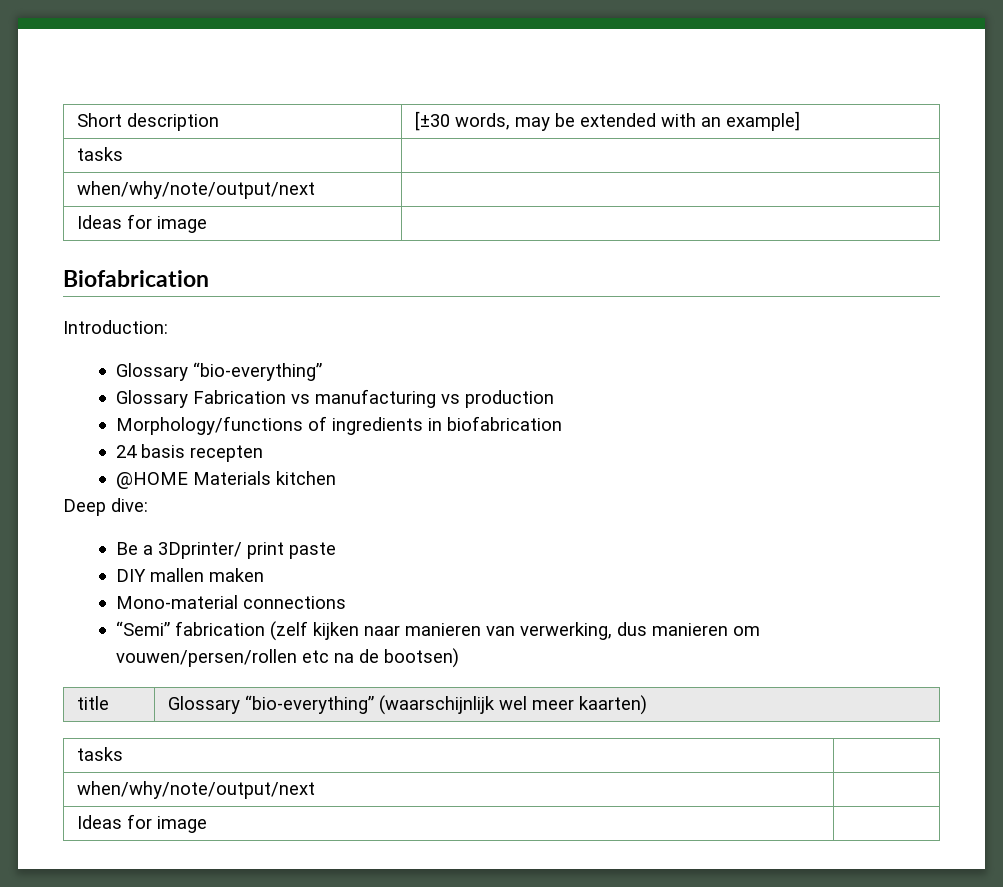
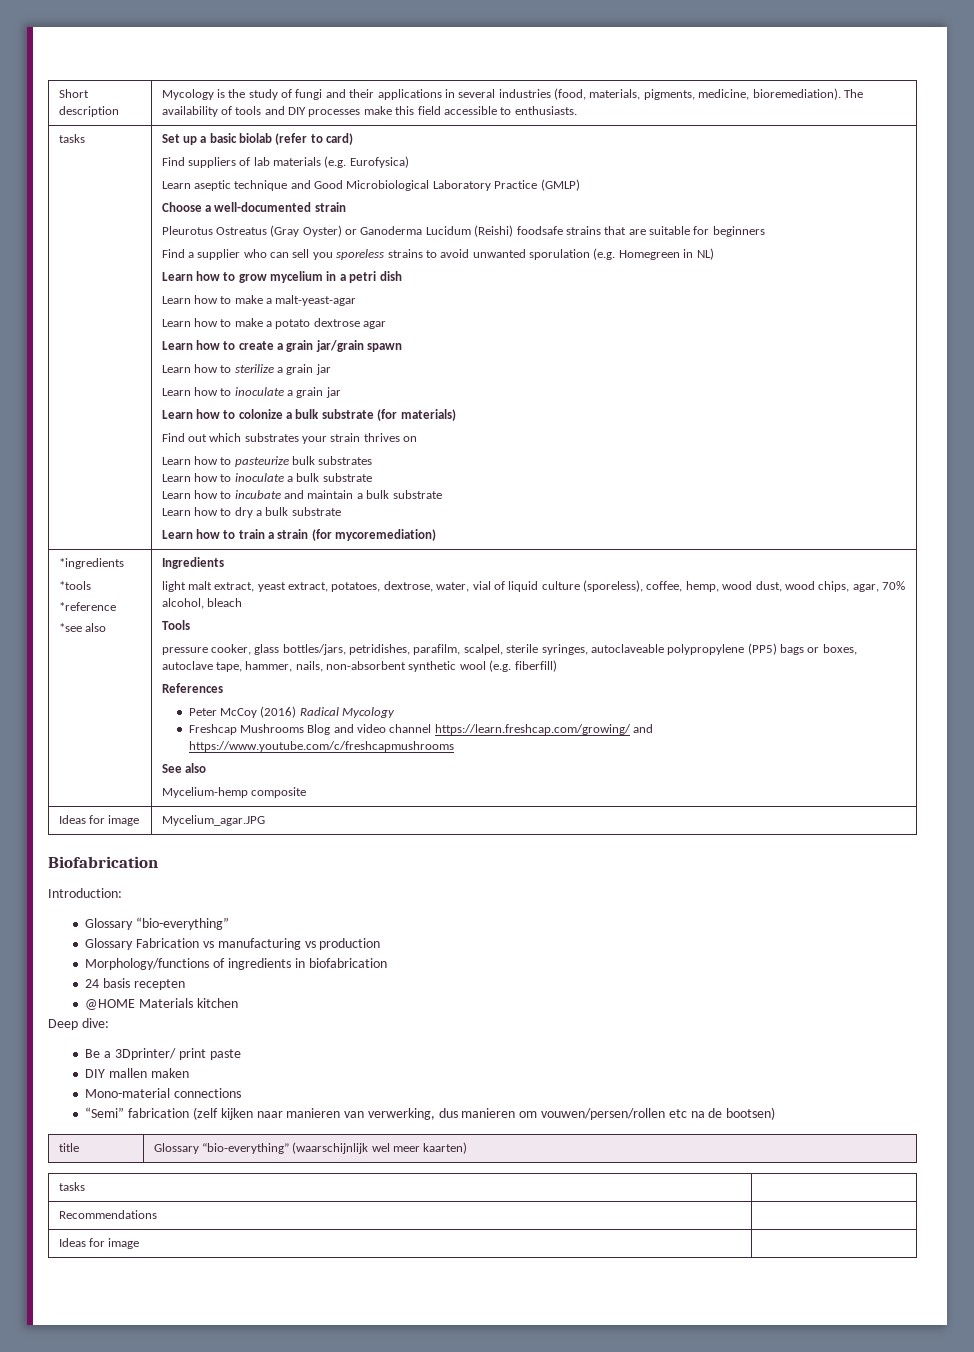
- Short description | [±30 words, may be extended with an example]
- tasks |
- when/why/note/output/next |
- Ideas for image |
+ Short description | Mycology is the study of fungi and their applications in several industries (food, materials, pigments, medicine, bioremediation). The availability of tools and DIY processes make this field accessible to enthusiasts.
+ tasks | Set up a basic biolab (refer to card)
+ Find suppliers of lab materials (e.g. Eurofysica)
+ Learn aseptic technique and Good Microbiological Laboratory Practice (GMLP)
+ Choose a well-documented strain
+ Pleurotus Ostreatus (Gray Oyster) or Ganoderma Lucidum (Reishi) foodsafe strains that are suitable for beginners
+ Find a supplier who can sell you sporeless strains to avoid unwanted sporulation (e.g. Homegreen in NL)
+ Learn how to grow mycelium in a petri dish
+ Learn how to make a malt-yeast-agar
+ Learn how to make a potato dextrose agar
+ Learn how to create a grain jar/grain spawn
+ Learn how to sterilize a grain jar
+ Learn how to inoculate a grain jar
+ Learn how to colonize a bulk substrate (for materials)
+ Find out which substrates your strain thrives on
+ Learn how to pasteurize bulk substrates
+ Learn how to inoculate a bulk substrate
+ Learn how to incubate and maintain a bulk substrate
+ Learn how to dry a bulk substrate
+ Learn how to train a strain (for mycoremediation)
+ *ingredients
+ *tools
+ *reference
+ *see also | Ingredients
+ light malt extract, yeast extract, potatoes, dextrose, water, vial of liquid culture (sporeless), coffee, hemp, wood dust, wood chips, agar, 70% alcohol, bleach
+ Tools
+ pressure cooker, glass bottles/jars, petridishes, parafilm, scalpel, sterile syringes, autoclaveable polypropylene (PP5) bags or boxes, autoclave tape, hammer, nails, non-absorbent synthetic wool (e.g. fiberfill)
+ References
+ Peter McCoy (2016) Radical Mycology
+ Freshcap Mushrooms Blog and video channel https://learn.freshcap.com/growing/ and https://www.youtube.com/c/freshcapmushrooms
+ See also
+ Mycelium-hemp composite
+ Ideas for image | Mycelium_agar.JPG
  title | Glossary “bio-everything” (waarschijnlijk wel meer kaarten)
  tasks |
- when/why/note/output/next |
+ Recommendations |

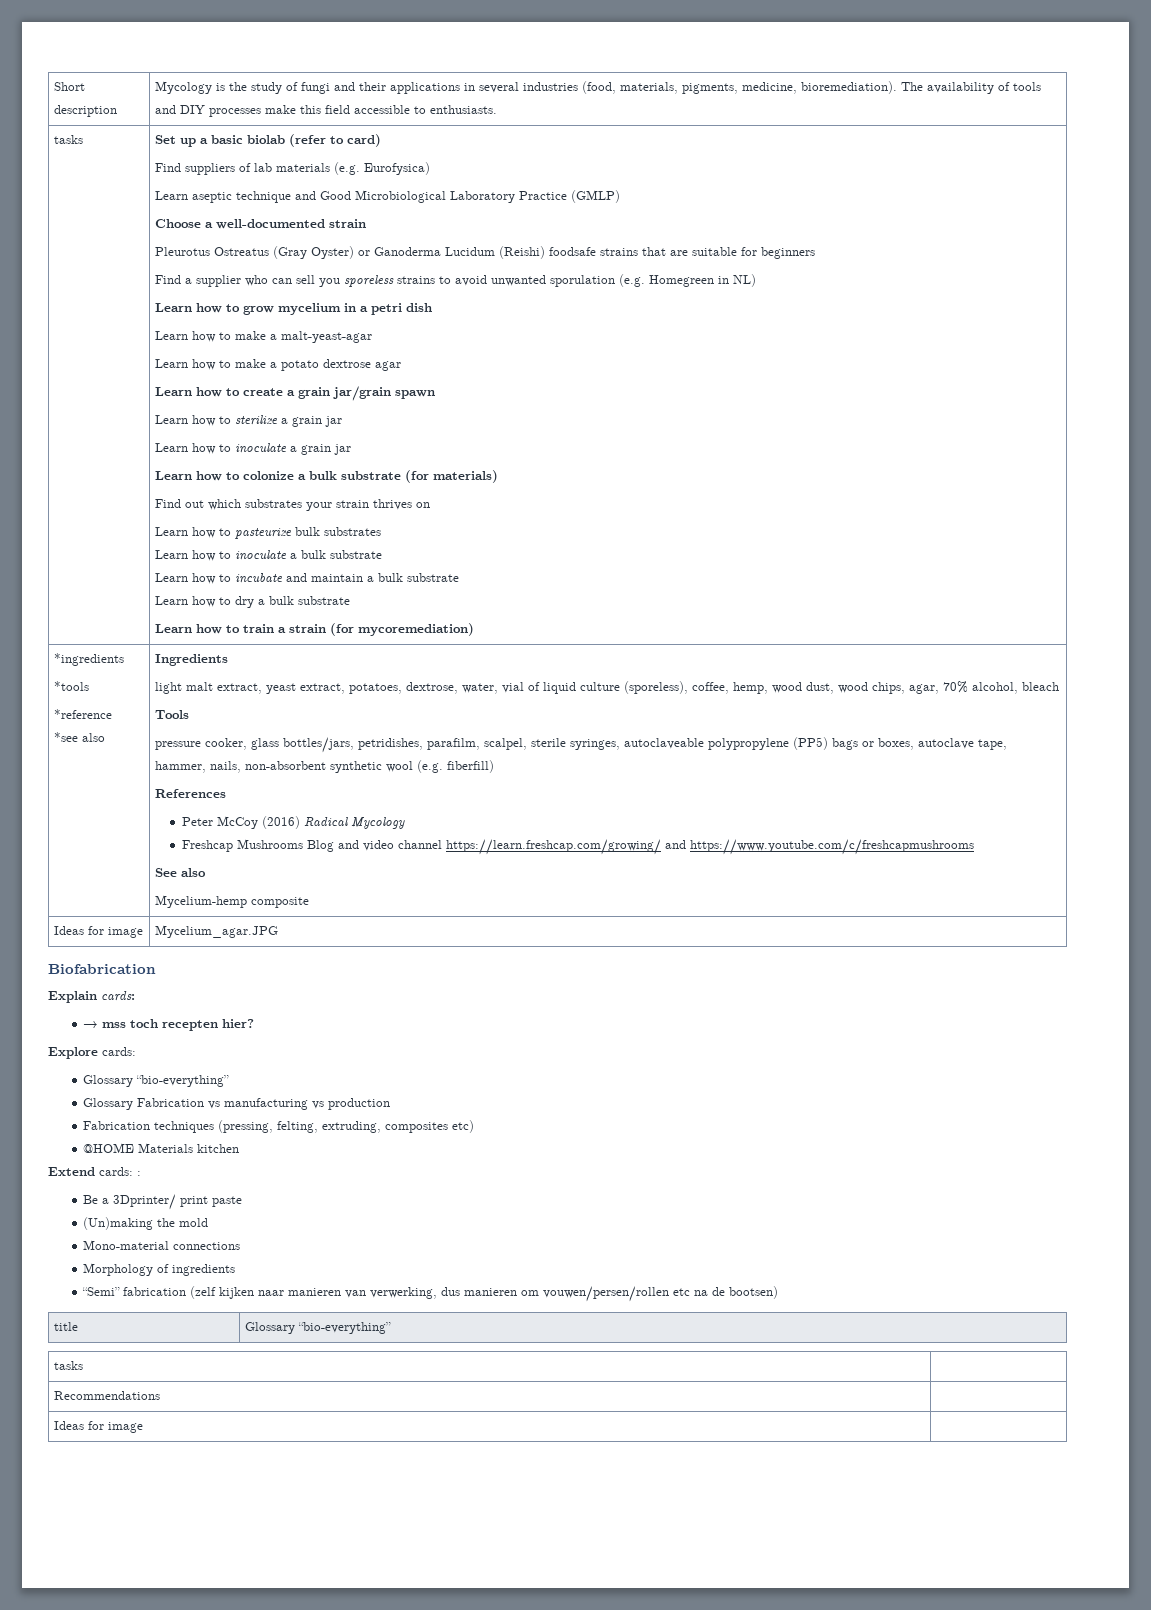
- Introduction:
+ Explain cards:
+ → mss toch recepten hier?
+ Explore cards:
- Morphology/functions of ingredients in biofabrication
- 24 basis recepten
+ Fabrication techniques (pressing, felting, extruding, composites etc)
- Deep dive:
+ Extend cards: :
- DIY mallen maken
+ (Un)making the mold
+ Morphology of ingredients
- title | Glossary “bio-everything” (waarschijnlijk wel meer kaarten)
+ title | Glossary “bio-everything”

